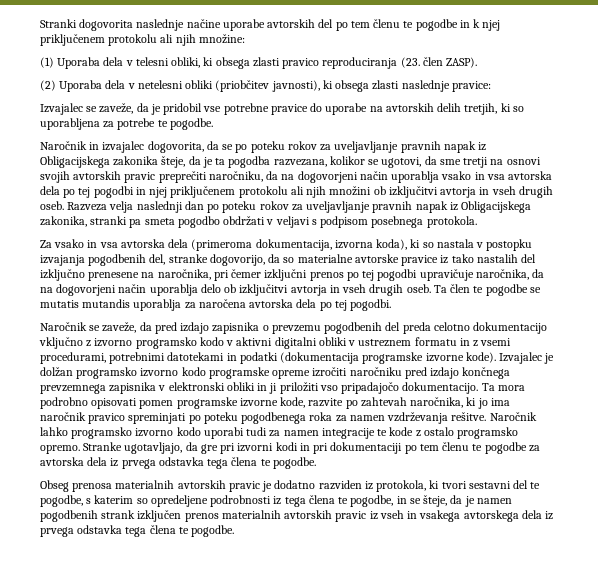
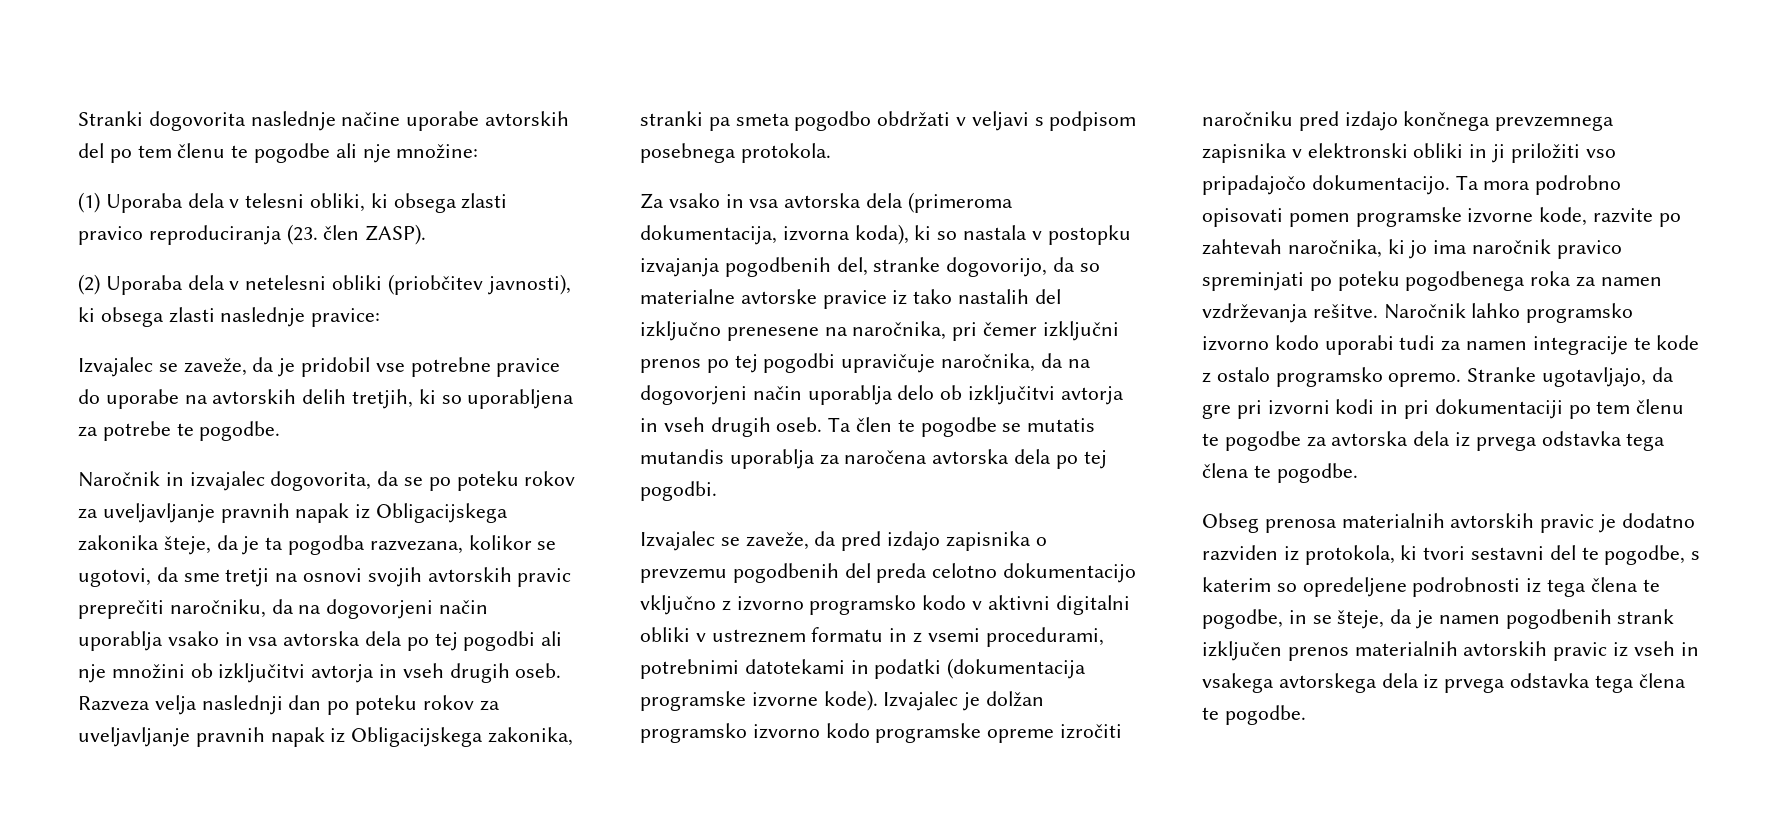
- Stranki dogovorita naslednje načine uporabe avtorskih del po tem členu te pogodbe in k njej priključenem protokolu ali njih množine:
+ Stranki dogovorita naslednje načine uporabe avtorskih del po tem členu te pogodbe ali nje množine:
- Naročnik in izvajalec dogovorita, da se po poteku rokov za uveljavljanje pravnih napak iz Obligacijskega zakonika šteje, da je ta pogodba razvezana, kolikor se ugotovi, da sme tretji na osnovi svojih avtorskih pravic preprečiti naročniku, da na dogovorjeni način uporablja vsako in vsa avtorska dela po tej pogodbi in njej priključenem protokolu ali njih množini ob izključitvi avtorja in vseh drugih oseb.
+ Naročnik in izvajalec dogovorita, da se po poteku rokov za uveljavljanje pravnih napak iz Obligacijskega zakonika šteje, da je ta pogodba razvezana, kolikor se ugotovi, da sme tretji na osnovi svojih avtorskih pravic preprečiti naročniku, da na dogovorjeni način uporablja vsako in vsa avtorska dela po tej pogodbi ali nje množini ob izključitvi avtorja in vseh drugih oseb.
- Naročnik se zaveže, da pred izdajo zapisnika o prevzemu pogodbenih del preda celotno dokumentacijo vključno z izvorno programsko kodo v aktivni digitalni obliki v ustreznem formatu in z vsemi procedurami, potrebnimi datotekami in podatki (dokumentacija programske izvorne kode).
+ Izvajalec se zaveže, da pred izdajo zapisnika o prevzemu pogodbenih del preda celotno dokumentacijo vključno z izvorno programsko kodo v aktivni digitalni obliki v ustreznem formatu in z vsemi procedurami, potrebnimi datotekami in podatki (dokumentacija programske izvorne kode).

